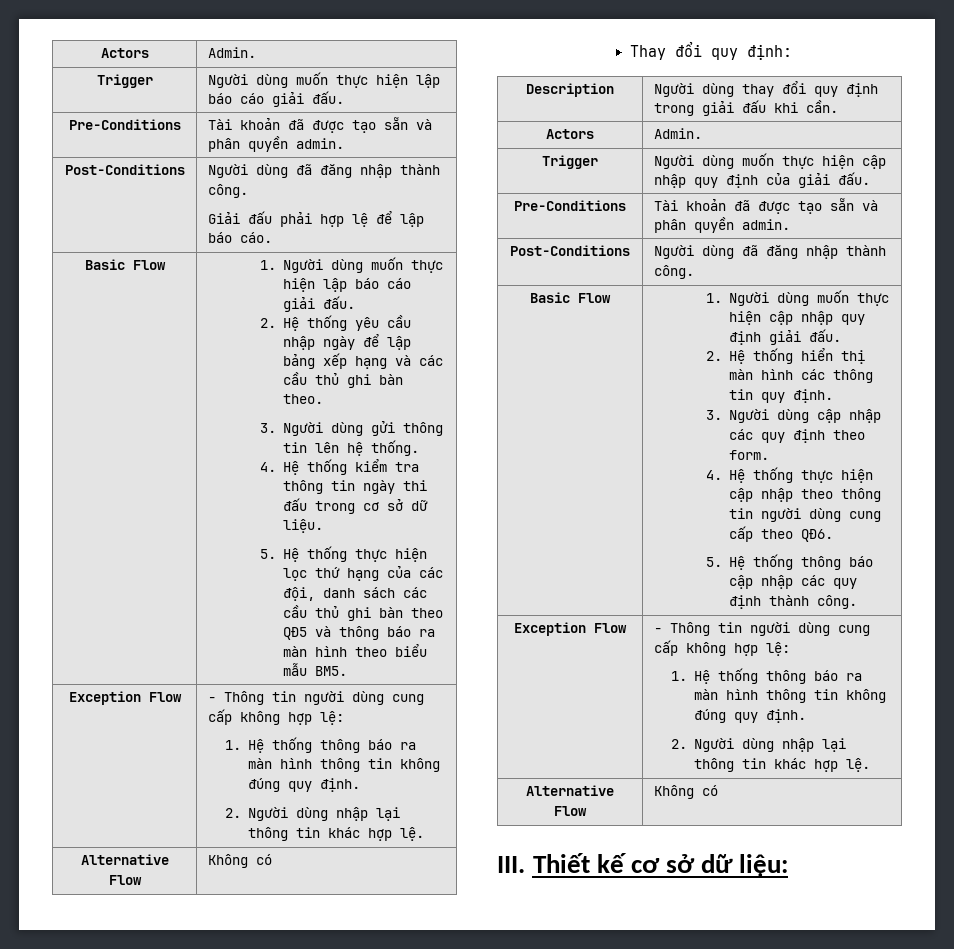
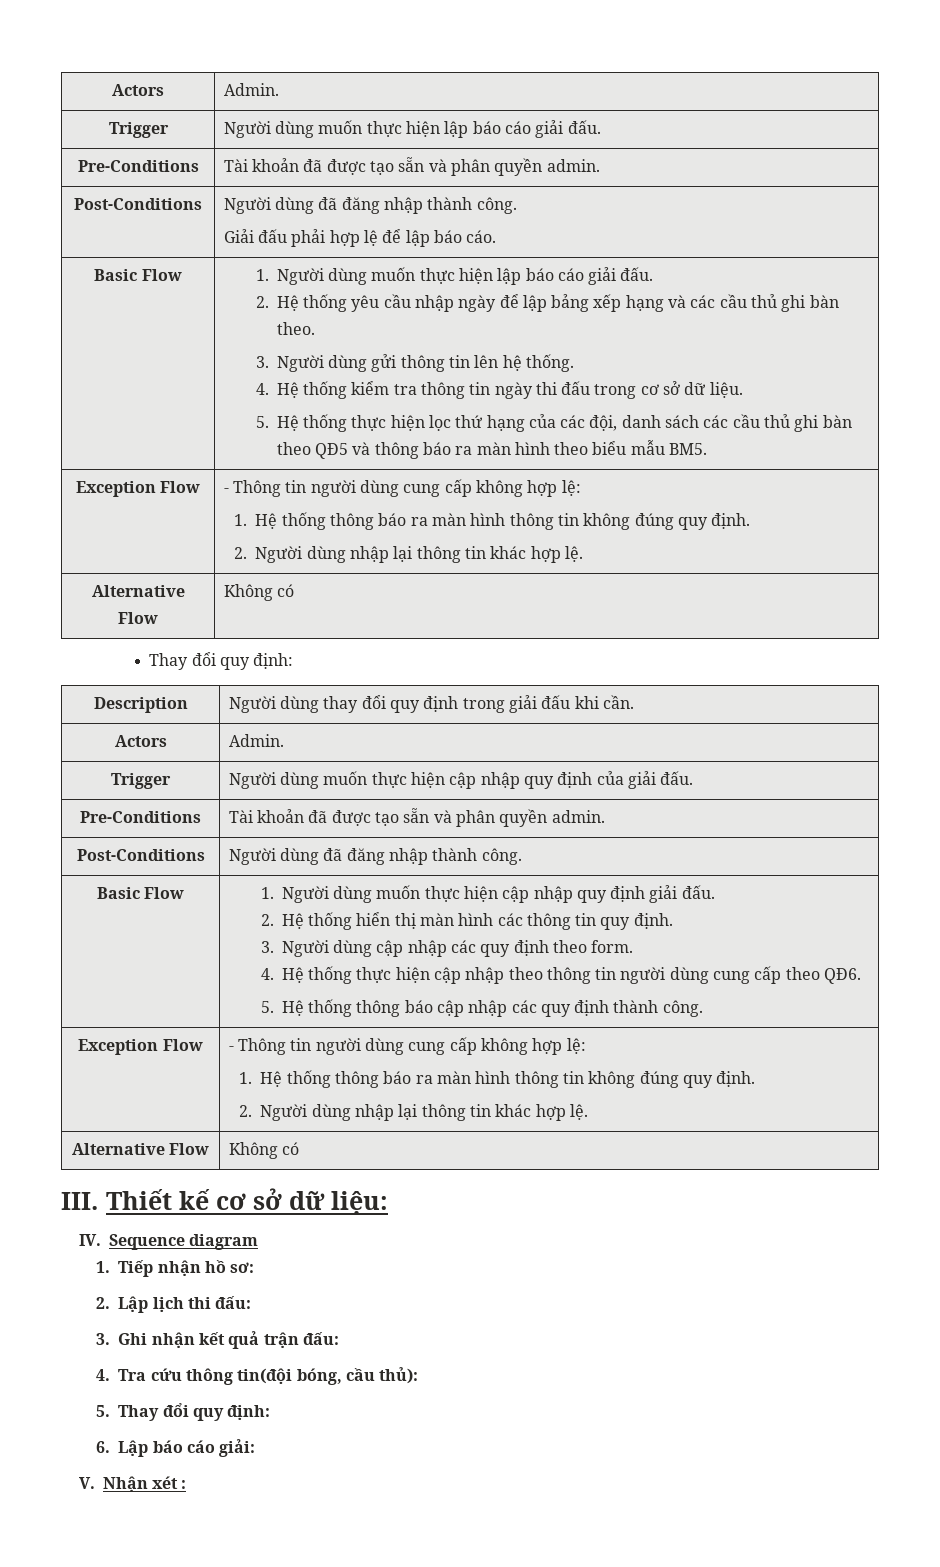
+ IV. Sequence diagram
+ 1. Tiếp nhận hồ sơ:
+ 2. Lập lịch thi đấu:
+ 3. Ghi nhận kết quả trận đấu:
+ 4. Tra cứu thông tin(đội bóng, cầu thủ):
+ 5. Thay đổi quy định:
+ 6. Lập báo cáo giải:
+ V. Nhận xét :

